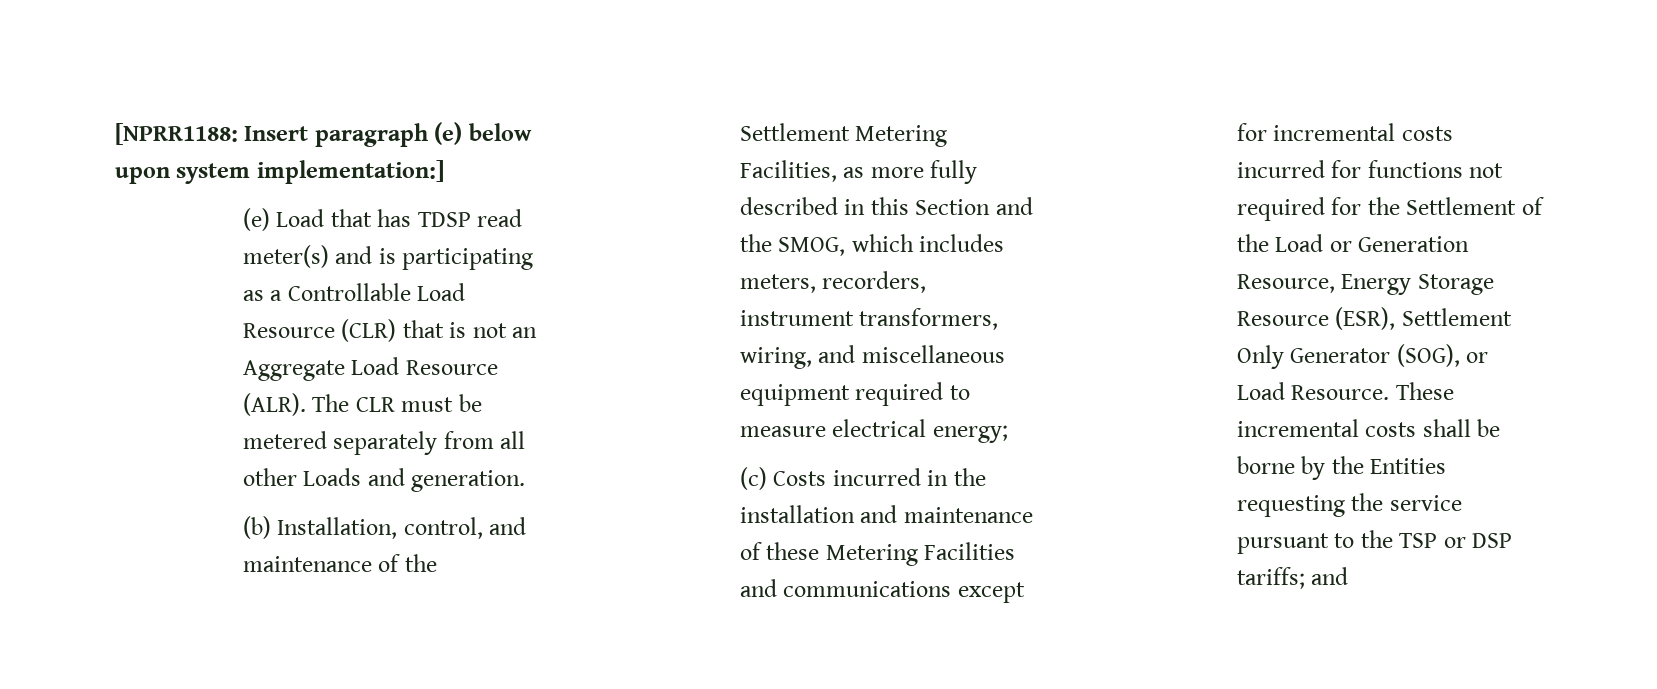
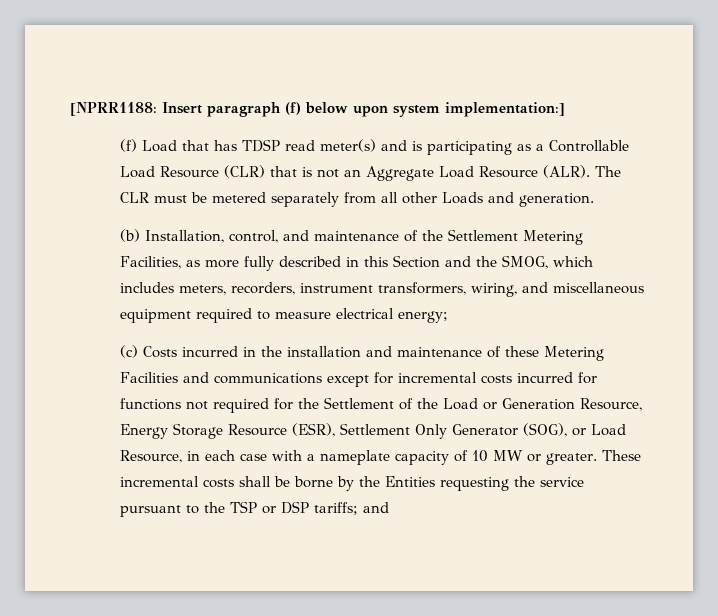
- [NPRR1188: Insert paragraph (e) below upon system implementation:]
+ [NPRR1188: Insert paragraph (f) below upon system implementation:]
- (e) Load that has TDSP read meter(s) and is participating as a Controllable Load Resource (CLR) that is not an Aggregate Load Resource (ALR).
+ (f) Load that has TDSP read meter(s) and is participating as a Controllable Load Resource (CLR) that is not an Aggregate Load Resource (ALR).
- (c) Costs incurred in the installation and maintenance of these Metering Facilities and communications except for incremental costs incurred for functions not required for the Settlement of the Load or Generation Resource, Energy Storage Resource (ESR), Settlement Only Generator (SOG), or Load Resource.
+ (c) Costs incurred in the installation and maintenance of these Metering Facilities and communications except for incremental costs incurred for functions not required for the Settlement of the Load or Generation Resource, Energy Storage Resource (ESR), Settlement Only Generator (SOG), or Load Resource, in each case with a nameplate capacity of 10 MW or greater.

